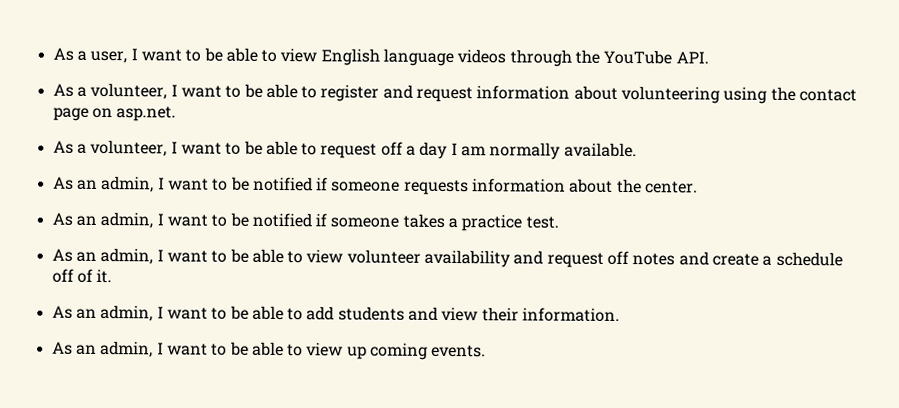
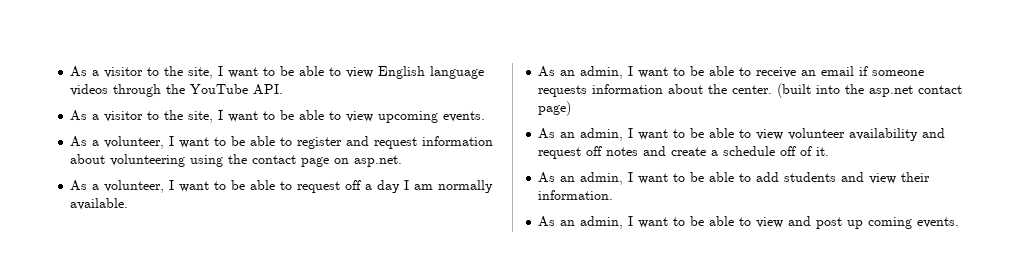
- As a user, I want to be able to view English language videos through the YouTube API.
+ As a visitor to the site, I want to be able to view English language videos through the YouTube API.
+ As a visitor to the site, I want to be able to view upcoming events.
- As an admin, I want to be notified if someone requests information about the center.
- As an admin, I want to be notified if someone takes a practice test.
+ As an admin, I want to be able to receive an email if someone requests information about the center. (built into the asp.net contact page)
- As an admin, I want to be able to view up coming events.
+ As an admin, I want to be able to view and post up coming events.

